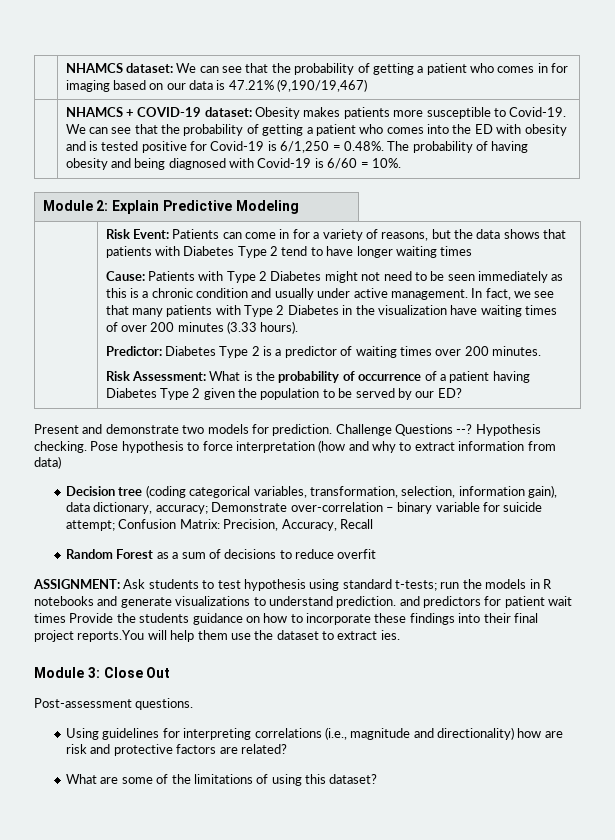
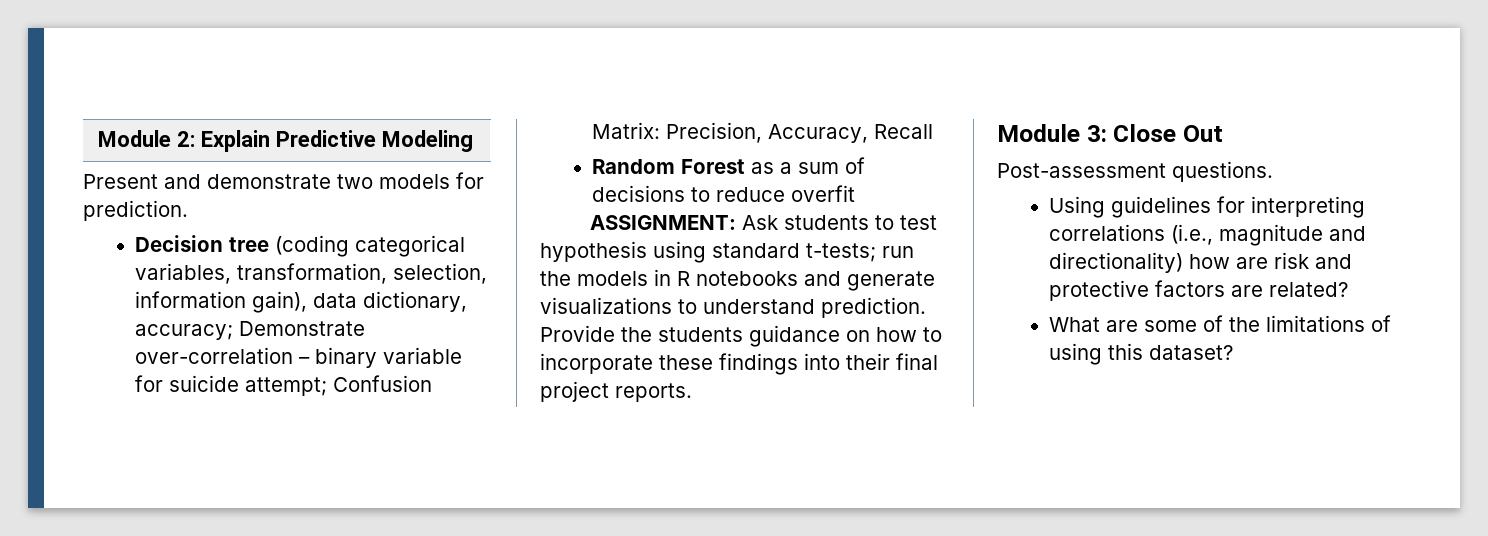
- | NHAMCS dataset: We can see that the probability of getting a patient who comes in for imaging based on our data is 47.21% (9,190/19,467)
- | NHAMCS + COVID-19 dataset: Obesity makes patients more susceptible to Covid-19. We can see that the probability of getting a patient who comes into the ED with obesity and is tested positive for Covid-19 is 6/1,250 = 0.48%. The probability of having obesity and being diagnosed with Covid-19 is 6/60 = 10%.
- Risk Event: Patients can come in for a variety of reasons, but the data shows that patients with Diabetes Type 2 tend to have longer waiting times
- Cause: Patients with Type 2 Diabetes might not need to be seen immediately as this is a chronic condition and usually under active management. In fact, we see that many patients with Type 2 Diabetes in the visualization have waiting times of over 200 minutes (3.33 hours).
- Predictor: Diabetes Type 2 is a predictor of waiting times over 200 minutes.
- Risk Assessment: What is the probability of occurrence of a patient having Diabetes Type 2 given the population to be served by our ED?
- Challenge Questions --? Hypothesis checking. Pose hypothesis to force interpretation (how and why to extract information from data)
- ASSIGNMENT: Ask students to test hypothesis using standard t-tests; run the models in R notebooks and generate visualizations to understand prediction. and predictors for patient wait times Provide the students guidance on how to incorporate these findings into their final project reports.You will help them use the dataset to extract ies.
+ ASSIGNMENT: Ask students to test hypothesis using standard t-tests; run the models in R notebooks and generate visualizations to understand prediction. Provide the students guidance on how to incorporate these findings into their final project reports.

